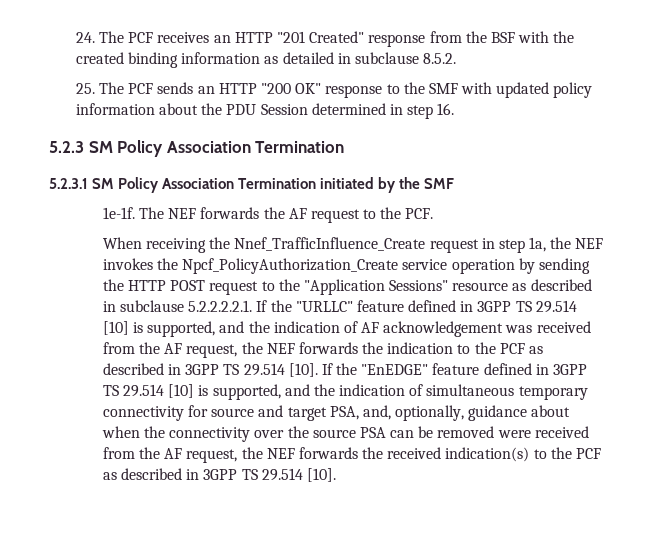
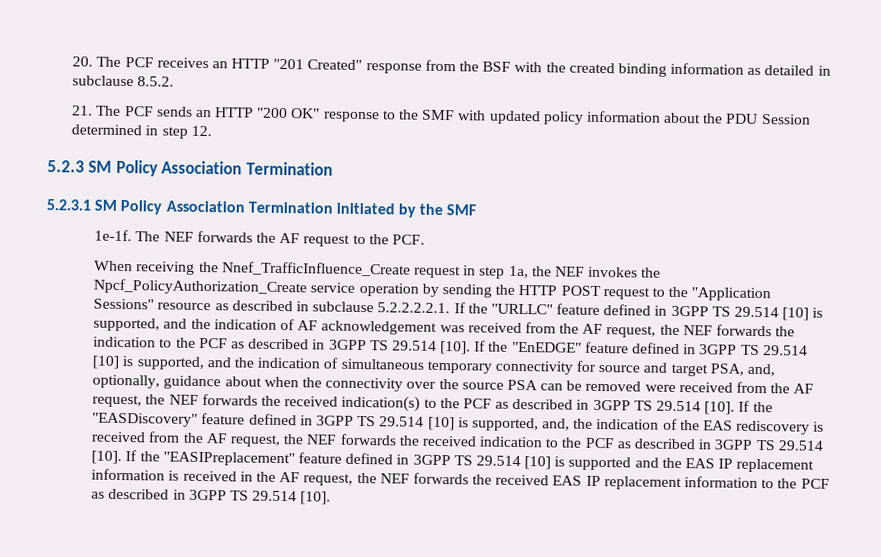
- 24. The PCF receives an HTTP "201 Created" response from the BSF with the created binding information as detailed in subclause 8.5.2.
+ 20. The PCF receives an HTTP "201 Created" response from the BSF with the created binding information as detailed in subclause 8.5.2.
- 25. The PCF sends an HTTP "200 OK" response to the SMF with updated policy information about the PDU Session determined in step 16.
+ 21. The PCF sends an HTTP "200 OK" response to the SMF with updated policy information about the PDU Session determined in step 12.
+ If the "EASDiscovery" feature defined in 3GPP TS 29.514 [10] is supported, and, the indication of the EAS rediscovery is received from the AF request, the NEF forwards the received indication to the PCF as described in 3GPP TS 29.514 [10]. If the "EASIPreplacement" feature defined in 3GPP TS 29.514 [10] is supported and the EAS IP replacement information is received in the AF request, the NEF forwards the received EAS IP replacement information to the PCF as described in 3GPP TS 29.514 [10].

